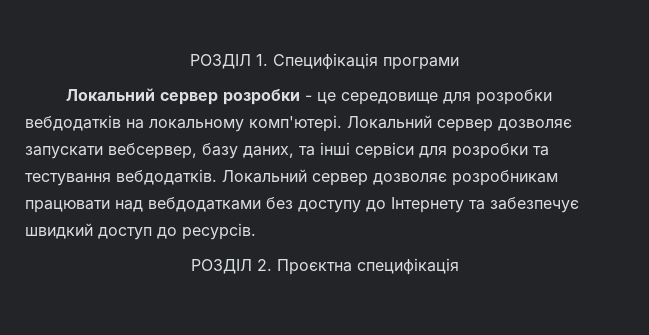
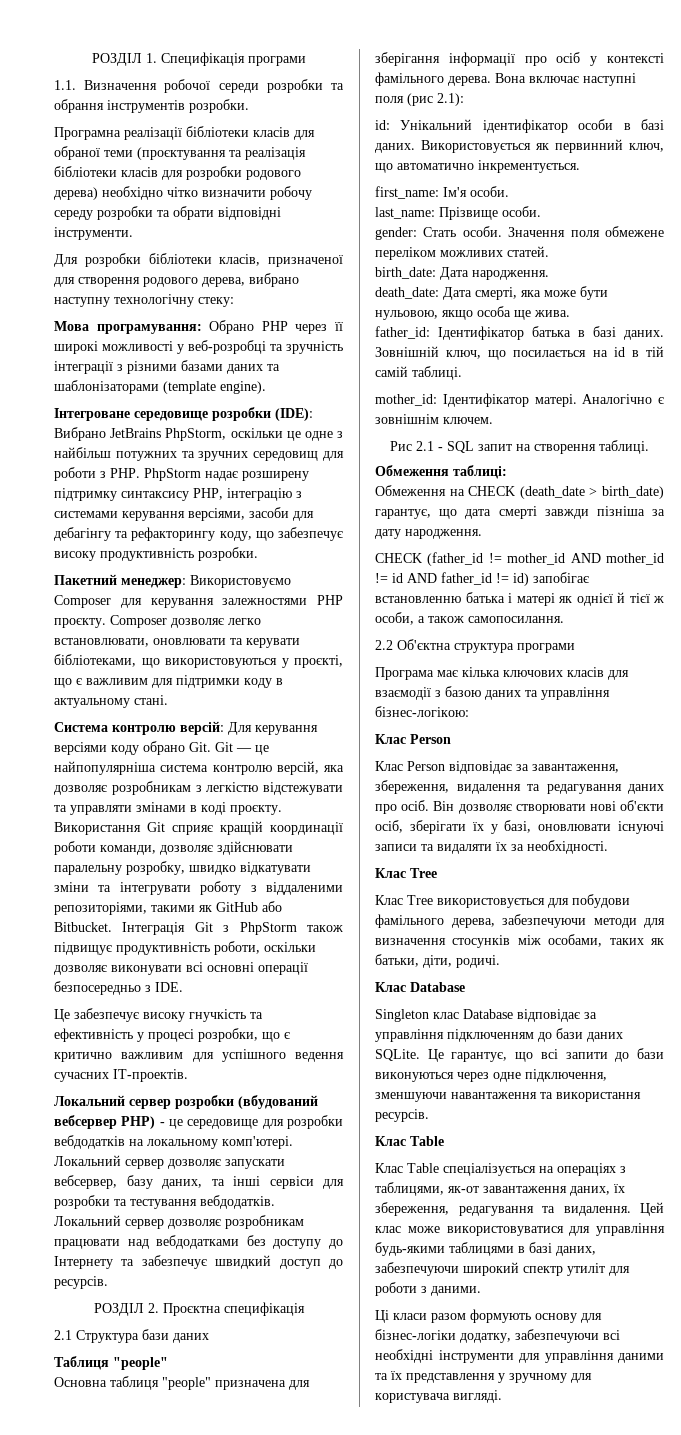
+ 1.1. Визначення робочої середи розробки та обрання інструментів розробки.
+ Програмна реалізації бібліотеки класів для обраної теми (проєктування та реалізація бібліотеки класів для розробки родового дерева) необхідно чітко визначити робочу середу розробки та обрати відповідні інструменти.
+ Для розробки бібліотеки класів, призначеної для створення родового дерева, вибрано наступну технологічну стеку:
+ Мова програмування: Обрано PHP через її широкі можливості у веб-розробці та зручність інтеграції з різними базами даних та шаблонізаторами (template engine).
+ Інтегроване середовище розробки (IDE): Вибрано JetBrains PhpStorm, оскільки це одне з найбільш потужних та зручних середовищ для роботи з PHP. PhpStorm надає розширену підтримку синтаксису PHP, інтеграцію з системами керування версіями, засоби для дебагінгу та рефакторингу коду, що забезпечує високу продуктивність розробки.
+ Пакетний менеджер: Використовуємо Composer для керування залежностями PHP проєкту. Composer дозволяє легко встановлювати, оновлювати та керувати бібліотеками, що використовуються у проєкті, що є важливим для підтримки коду в актуальному стані.
+ Система контролю версій: Для керування версіями коду обрано Git. Git — це найпопулярніша система контролю версій, яка дозволяє розробникам з легкістю відстежувати та управляти змінами в коді проєкту. Використання Git сприяє кращій координації роботи команди, дозволяє здійснювати паралельну розробку, швидко відкатувати зміни та інтегрувати роботу з віддаленими репозиторіями, такими як GitHub або Bitbucket. Інтеграція Git з PhpStorm також підвищує продуктивність роботи, оскільки дозволяє виконувати всі основні операції безпосередньо з IDE.
+ Це забезпечує високу гнучкість та ефективність у процесі розробки, що є критично важливим для успішного ведення сучасних IT-проектів.
- Локальний сервер розробки - це середовище для розробки вебдодатків на локальному комп'ютері.
+ Локальний сервер розробки (вбудований вебсервер РНР) - це середовище для розробки вебдодатків на локальному комп'ютері.
+ 2.1 Структура бази даних
+ Таблиця "people"
+ Основна таблиця "people" призначена для зберігання інформації про осіб у контексті фамільного дерева. Вона включає наступні поля (рис 2.1):
+ id: Унікальний ідентифікатор особи в базі даних. Використовується як первинний ключ, що автоматично інкрементується.
+ first_name: Ім'я особи.
+ last_name: Прізвище особи.
+ gender: Стать особи. Значення поля обмежене переліком можливих статей.
+ birth_date: Дата народження.
+ death_date: Дата смерті, яка може бути нульовою, якщо особа ще жива.
+ father_id: Ідентифікатор батька в базі даних. Зовнішній ключ, що посилається на id в тій самій таблиці.
+ mother_id: Ідентифікатор матері. Аналогічно є зовнішнім ключем.
+ Рис 2.1 - SQL запит на створення таблиці.
+ Обмеження таблиці:
+ Обмеження на CHECK (death_date > birth_date) гарантує, що дата смерті завжди пізніша за дату народження.
+ CHECK (father_id != mother_id AND mother_id != id AND father_id != id) запобігає встановленню батька і матері як однієї й тієї ж особи, а також самопосилання.
+ 2.2 Об'єктна структура програми
+ Програма має кілька ключових класів для взаємодії з базою даних та управління бізнес-логікою:
+ Клас Person
+ Клас Person відповідає за завантаження, збереження, видалення та редагування даних про осіб. Він дозволяє створювати нові об'єкти осіб, зберігати їх у базі, оновлювати існуючі записи та видаляти їх за необхідності.
+ Клас Tree
+ Клас Tree використовується для побудови фамільного дерева, забезпечуючи методи для визначення стосунків між особами, таких як батьки, діти, родичі.
+ Клас Database
+ Singleton клас Database відповідає за управління підключенням до бази даних SQLite. Це гарантує, що всі запити до бази виконуються через одне підключення, зменшуючи навантаження та використання ресурсів.
+ Клас Table
+ Клас Table спеціалізується на операціях з таблицями, як-от завантаження даних, їх збереження, редагування та видалення. Цей клас може використовуватися для управління будь-якими таблицями в базі даних, забезпечуючи широкий спектр утиліт для роботи з даними.
+ Ці класи разом формують основу для бізнес-логіки додатку, забезпечуючи всі необхідні інструменти для управління даними та їх представлення у зручному для користувача вигляді.

